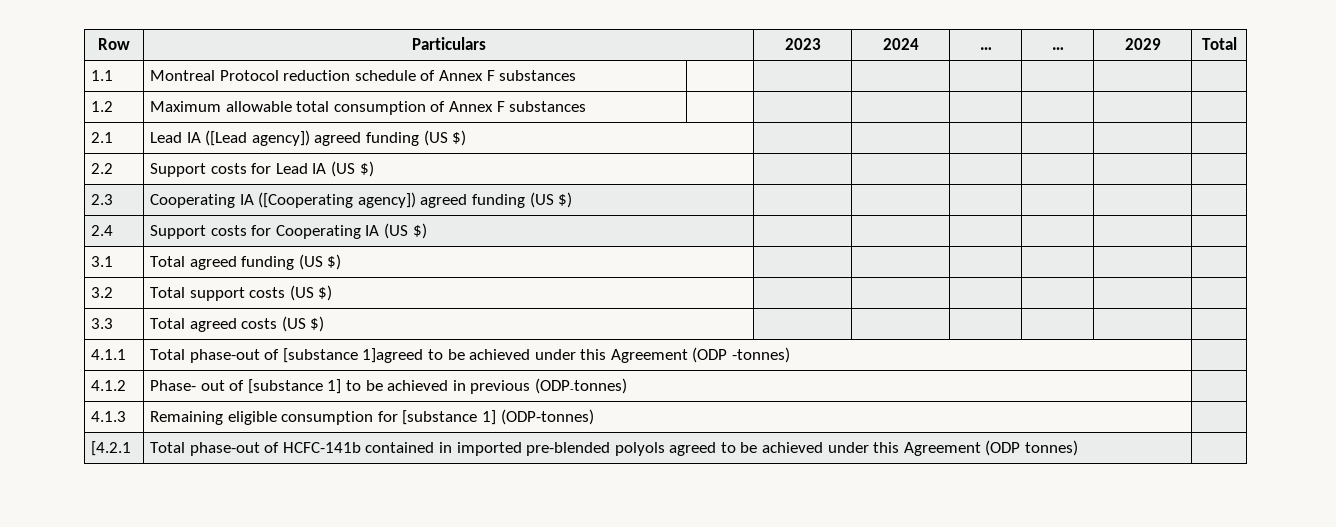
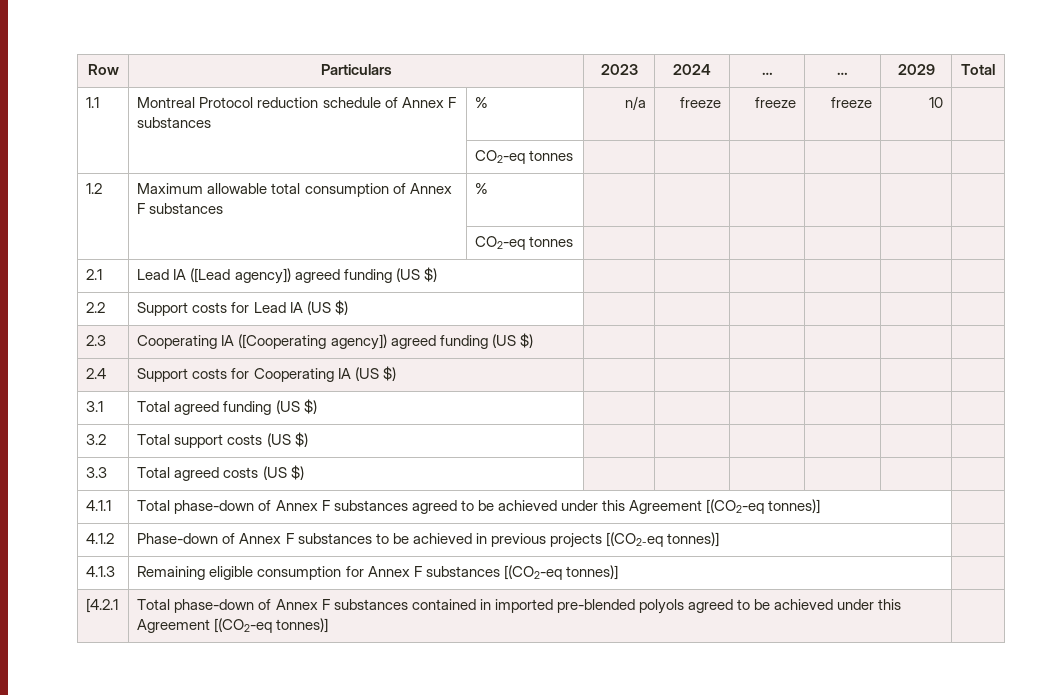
- 1.1 | Montreal Protocol reduction schedule of Annex F substances | | | | | | |
+ 1.1 | Montreal Protocol reduction schedule of Annex F substances | % | n/a | freeze | freeze | freeze | 10 |
+ | | CO2-eq tonnes | | | | | |
- 1.2 | Maximum allowable total consumption of Annex F substances | | | | | | |
+ 1.2 | Maximum allowable total consumption of Annex F substances | % | | | | | |
+ | | CO2-eq tonnes | | | | | |
- 4.1.1 | Total phase-out of [substance 1]agreed to be achieved under this Agreement (ODP -tonnes) |
+ 4.1.1 | Total phase-down of Annex F substances agreed to be achieved under this Agreement [(CO2-eq tonnes)] |
- 4.1.2 | Phase- out of [substance 1] to be achieved in previous (ODP-tonnes) |
+ 4.1.2 | Phase-down of Annex F substances to be achieved in previous projects [(CO2-eq tonnes)] |
- 4.1.3 | Remaining eligible consumption for [substance 1] (ODP-tonnes) |
- [4.2.1 | Total phase-out of HCFC-141b contained in imported pre-blended polyols agreed to be achieved under this Agreement (ODP tonnes) |
+ 4.1.3 | Remaining eligible consumption for Annex F substances [(CO2-eq tonnes)] |
+ [4.2.1 | Total phase-down of Annex F substances contained in imported pre-blended polyols agreed to be achieved under this Agreement [(CO2-eq tonnes)] |

